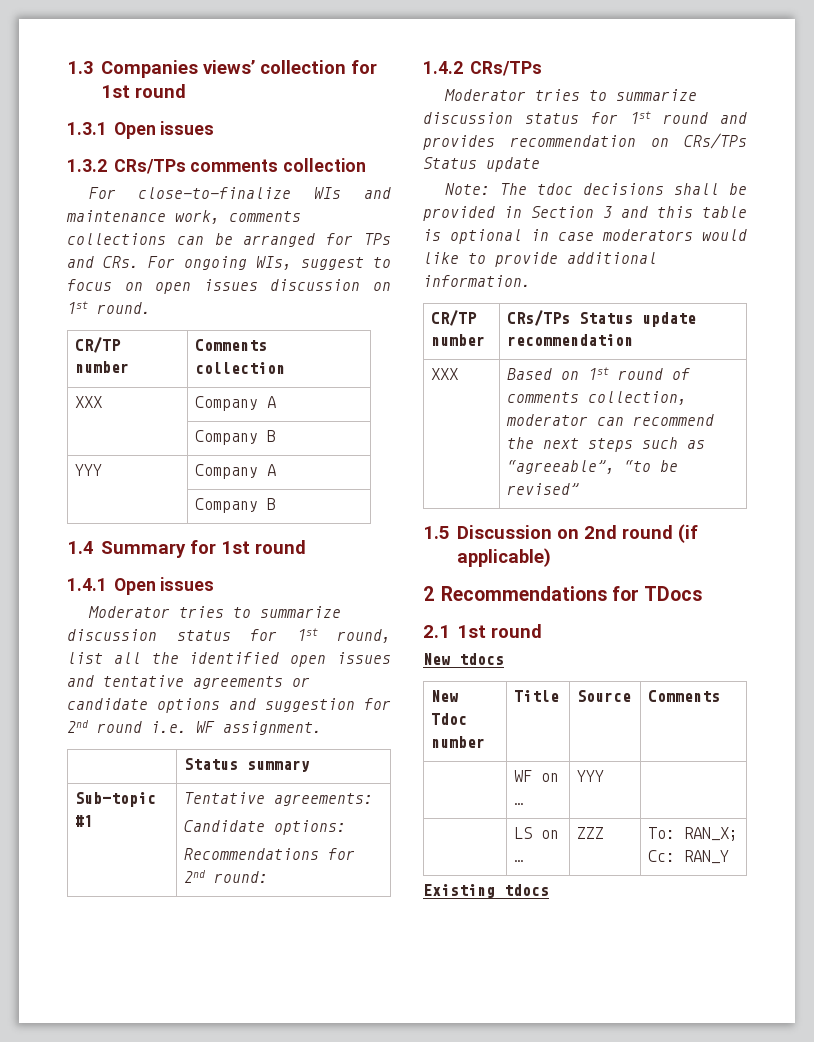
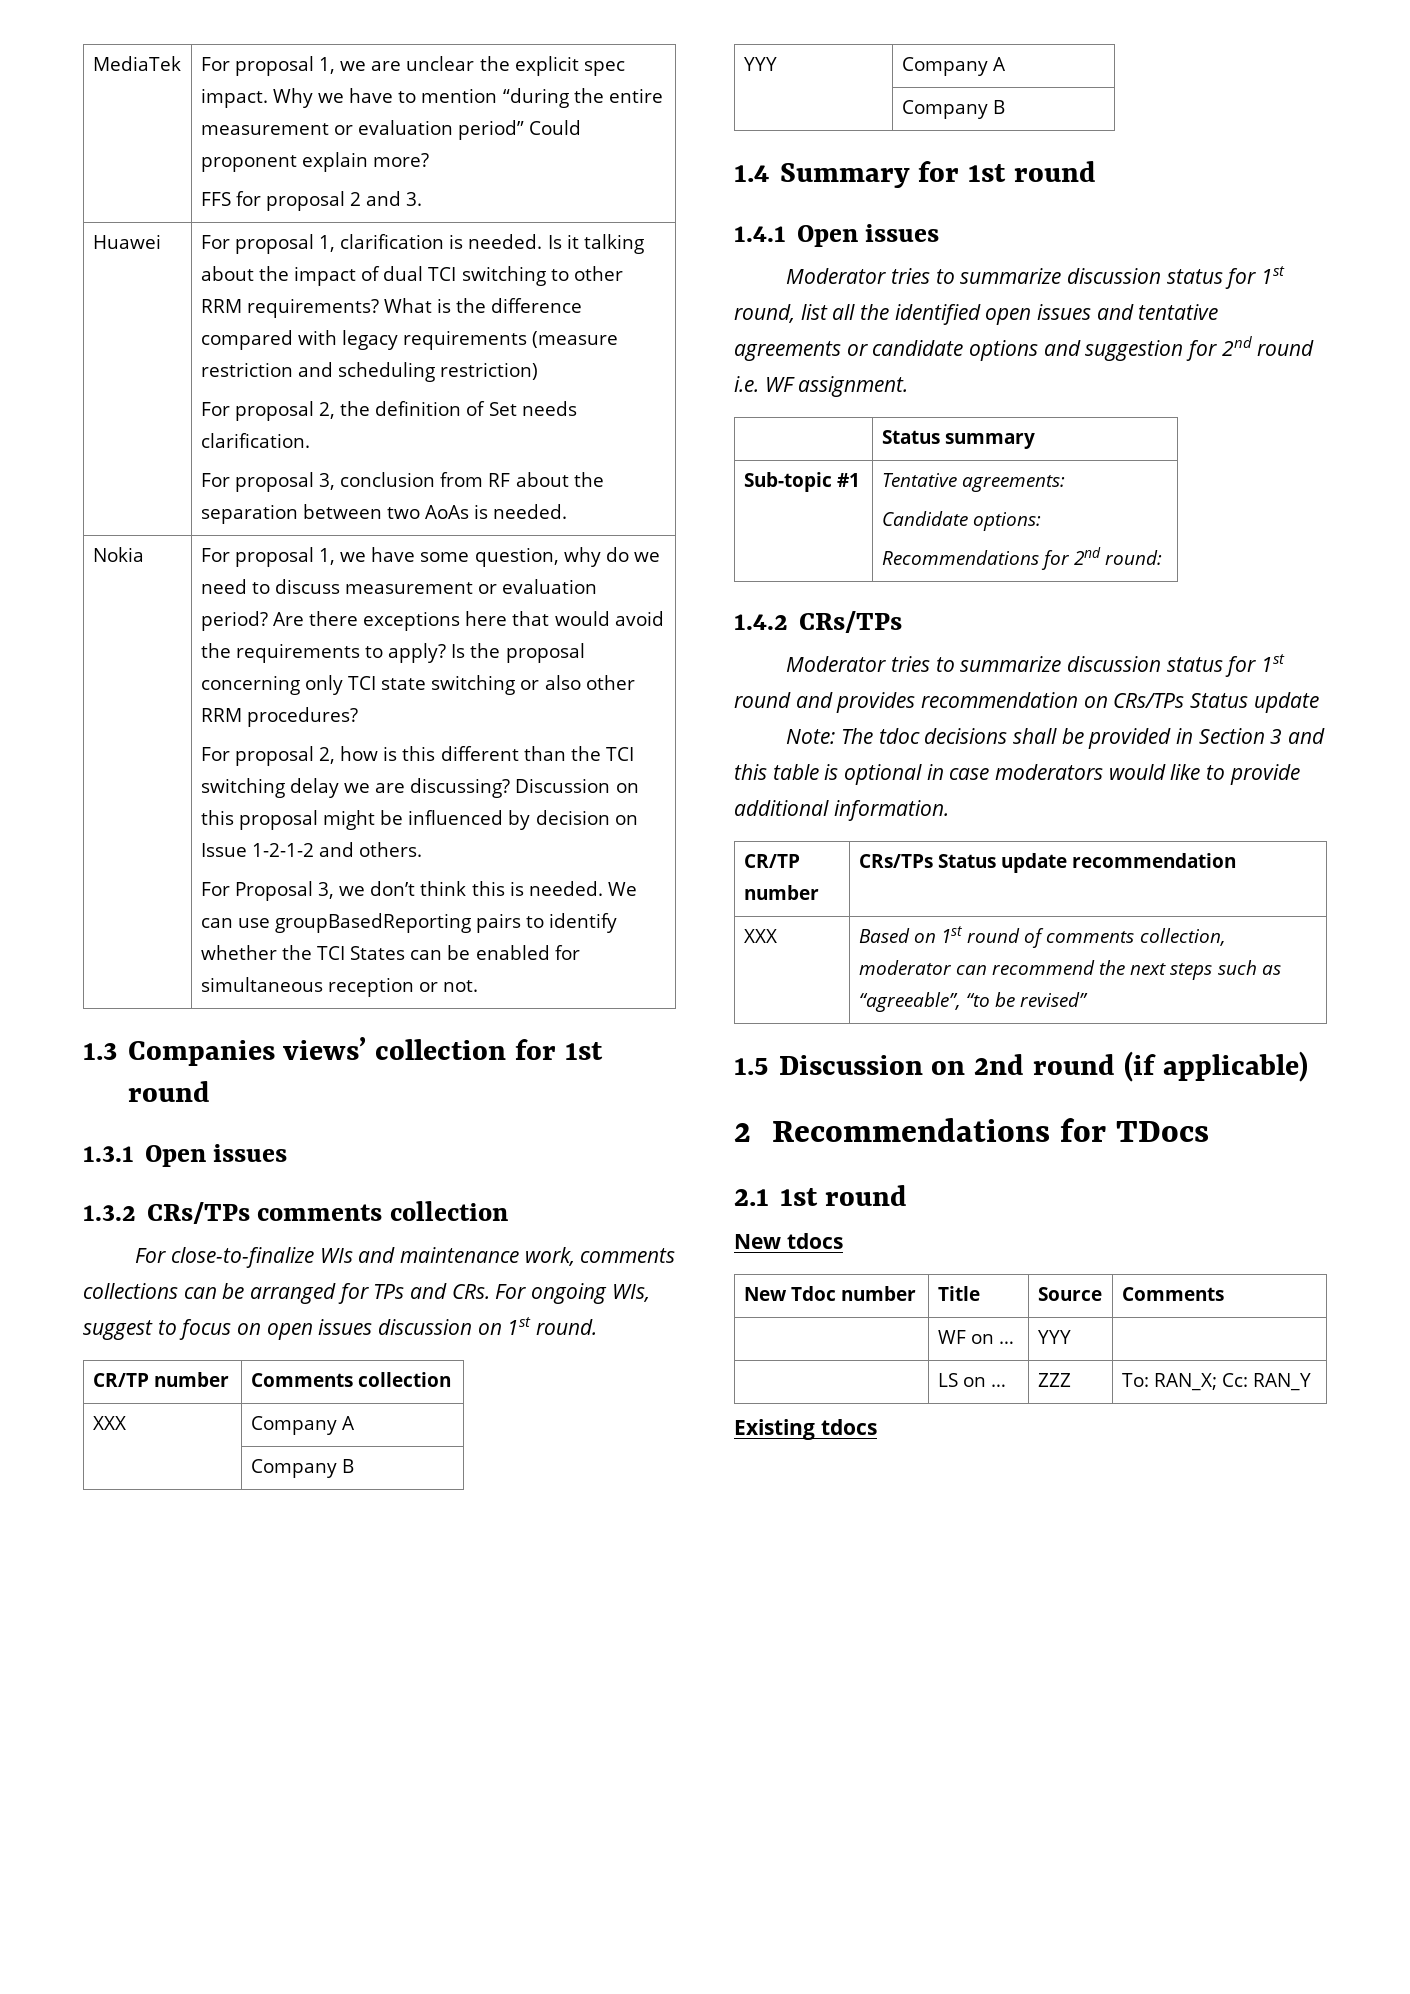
+ MediaTek | For proposal 1, we are unclear the explicit spec impact. Why we have to mention “during the entire measurement or evaluation period” Could proponent explain more?
+ FFS for proposal 2 and 3.
+ Huawei | For proposal 1, clarification is needed. Is it talking about the impact of dual TCI switching to other RRM requirements? What is the difference compared with legacy requirements (measure restriction and scheduling restriction)
+ For proposal 2, the definition of Set needs clarification.
+ For proposal 3, conclusion from RF about the separation between two AoAs is needed.
+ Nokia | For proposal 1, we have some question, why do we need to discuss measurement or evaluation period? Are there exceptions here that would avoid the requirements to apply? Is the proposal concerning only TCI state switching or also other RRM procedures?
+ For proposal 2, how is this different than the TCI switching delay we are discussing? Discussion on this proposal might be influenced by decision on Issue 1-2-1-2 and others.
+ For Proposal 3, we don’t think this is needed. We can use groupBasedReporting pairs to identify whether the TCI States can be enabled for simultaneous reception or not.

